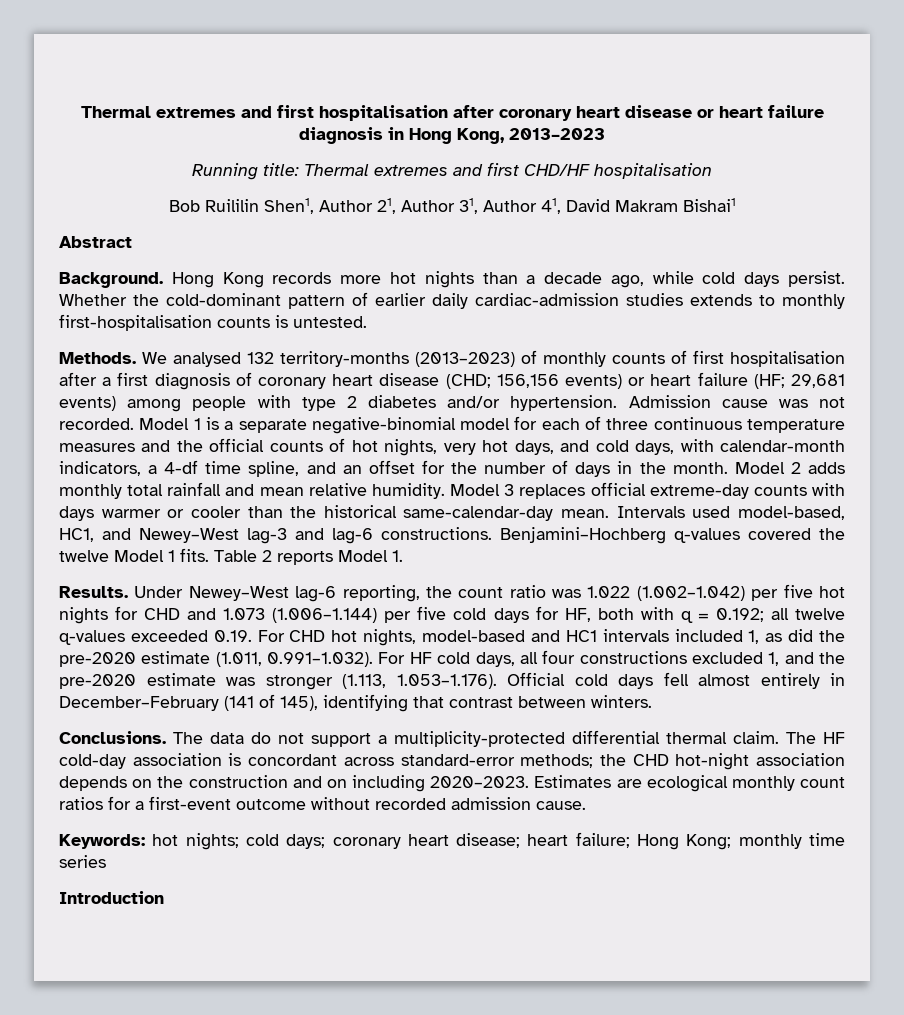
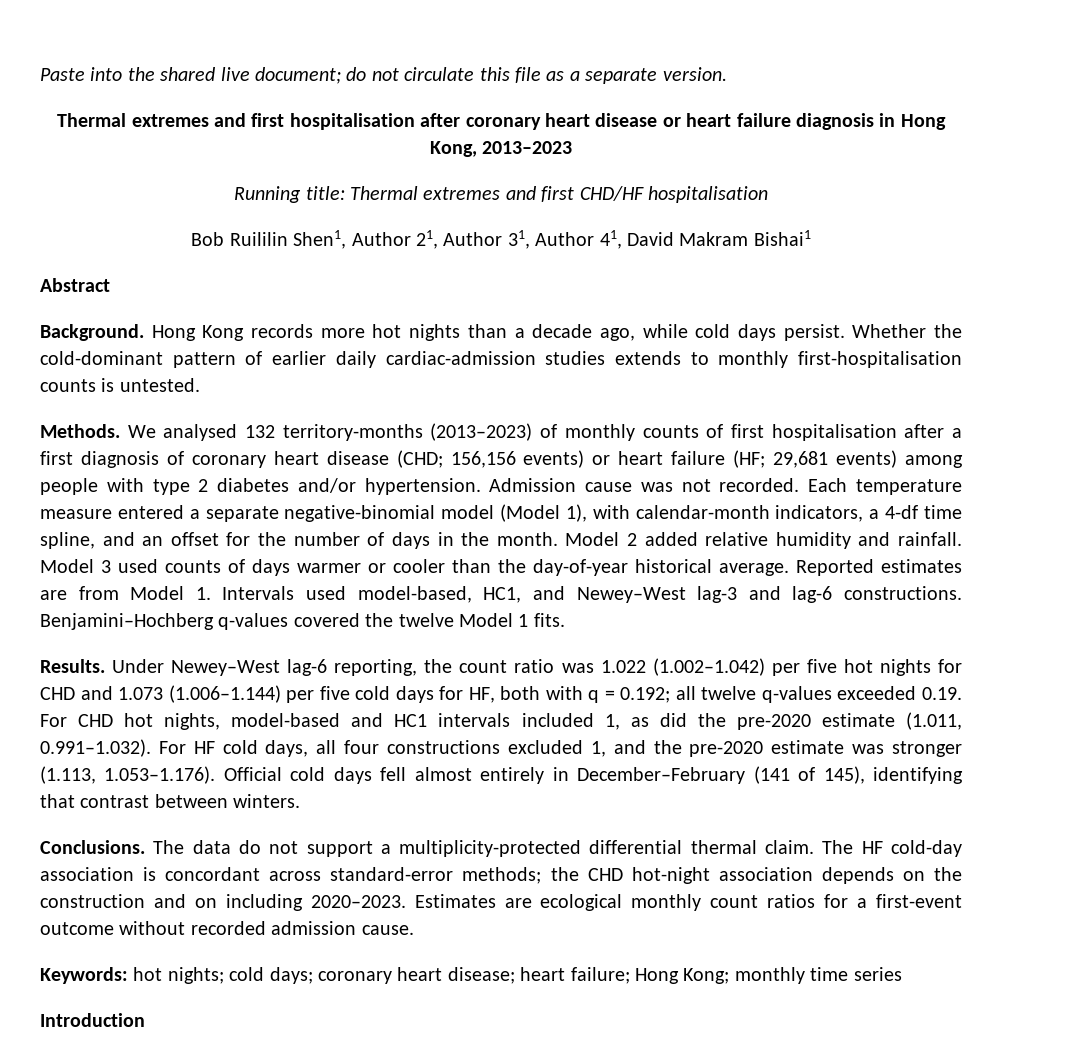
+ Paste into the shared live document; do not circulate this file as a separate version.
- Model 1 is a separate negative-binomial model for each of three continuous temperature measures and the official counts of hot nights, very hot days, and cold days, with calendar-month indicators, a 4-df time spline, and an offset for the number of days in the month.
+ Each temperature measure entered a separate negative-binomial model (Model 1), with calendar-month indicators, a 4-df time spline, and an offset for the number of days in the month.
- Model 2 adds monthly total rainfall and mean relative humidity. Model 3 replaces official extreme-day counts with days warmer or cooler than the historical same-calendar-day mean. Intervals used model-based, HC1, and Newey–West lag-3 and lag-6 constructions.
+ Model 2 added relative humidity and rainfall. Model 3 used counts of days warmer or cooler than the day-of-year historical average. Reported estimates are from Model 1. Intervals used model-based, HC1, and Newey–West lag-3 and lag-6 constructions.
- Table 2 reports Model 1.

